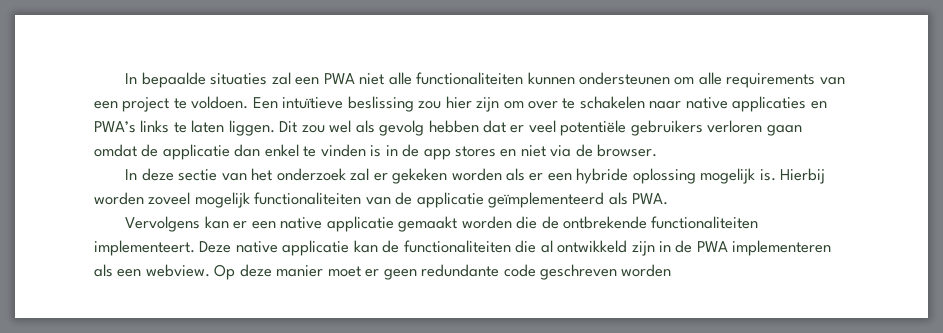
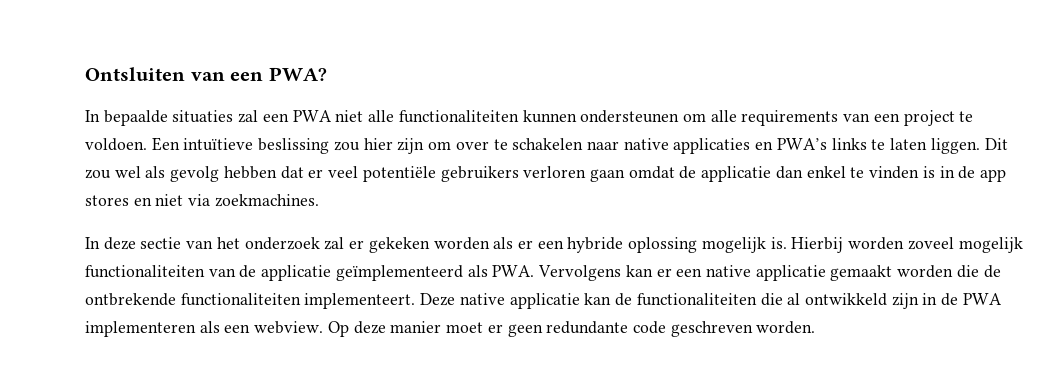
+ Ontsluiten van een PWA?
- Dit zou wel als gevolg hebben dat er veel potentiële gebruikers verloren gaan omdat de applicatie dan enkel te vinden is in de app stores en niet via de browser.
+ Dit zou wel als gevolg hebben dat er veel potentiële gebruikers verloren gaan omdat de applicatie dan enkel te vinden is in de app stores en niet via zoekmachines.
- Hierbij worden zoveel mogelijk functionaliteiten van de applicatie geïmplementeerd als PWA.
- Vervolgens kan er een native applicatie gemaakt worden die de ontbrekende functionaliteiten implementeert.
+ Hierbij worden zoveel mogelijk functionaliteiten van de applicatie geïmplementeerd als PWA. Vervolgens kan er een native applicatie gemaakt worden die de ontbrekende functionaliteiten implementeert.
- Op deze manier moet er geen redundante code geschreven worden
+ Op deze manier moet er geen redundante code geschreven worden.

